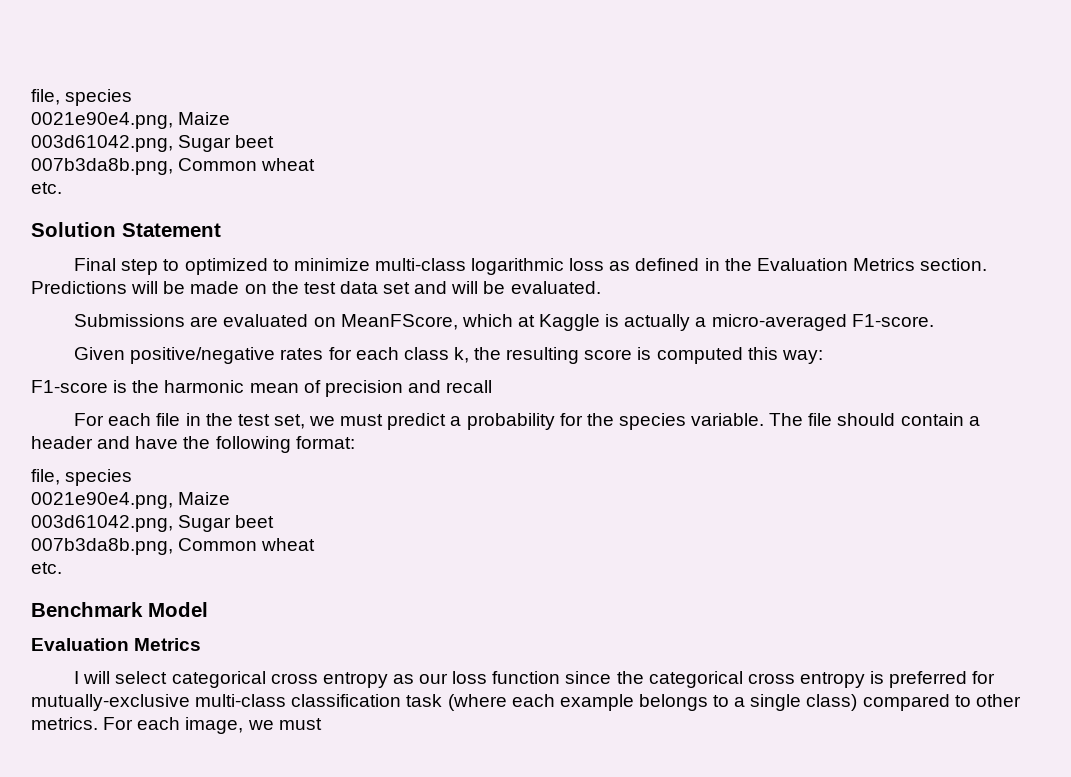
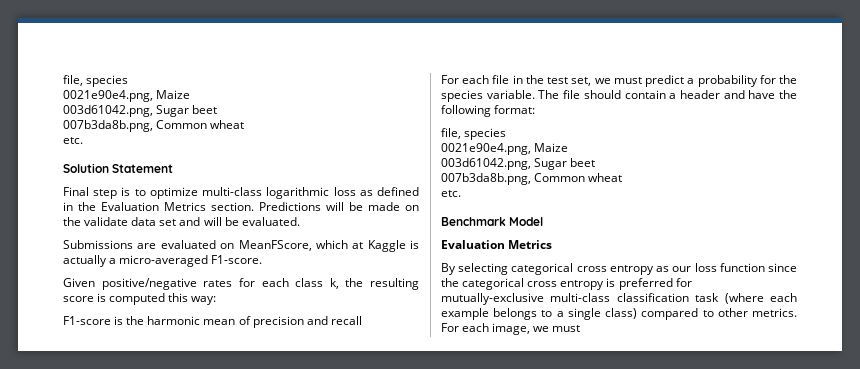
- Final step to optimized to minimize multi-class logarithmic loss as defined in the Evaluation Metrics section.
+ Final step is to optimize multi-class logarithmic loss as defined in the Evaluation Metrics section.
- Predictions will be made on the test data set and will be evaluated.
+ Predictions will be made on the validate data set and will be evaluated.
- I will select categorical cross entropy as our loss function since the categorical cross entropy is preferred for mutually-exclusive multi-class classification task (where each example belongs to a single class) compared to other metrics.
+ By selecting categorical cross entropy as our loss function since the categorical cross entropy is preferred for mutually-exclusive multi-class classification task (where each example belongs to a single class) compared to other metrics.

